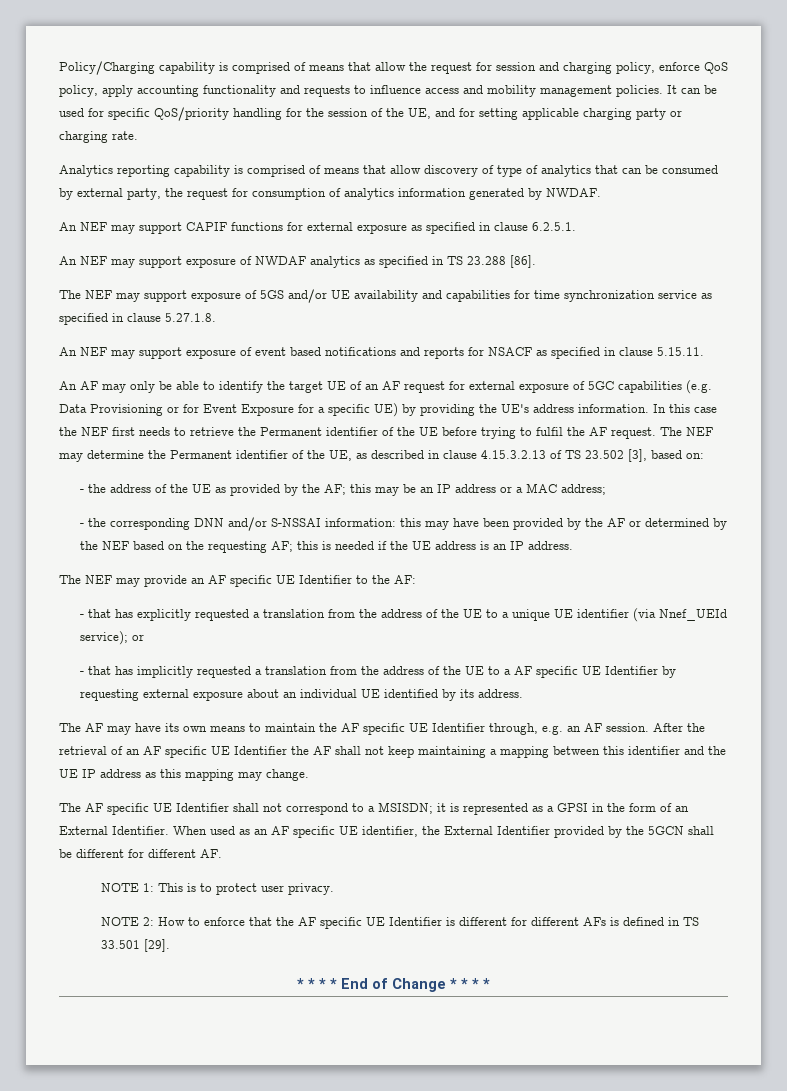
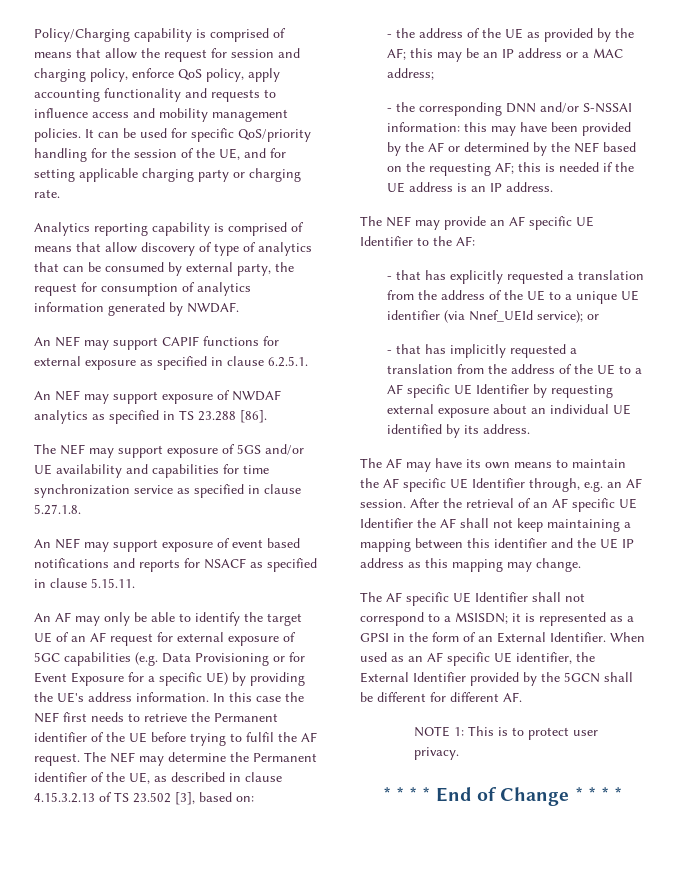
- NOTE 2: How to enforce that the AF specific UE Identifier is different for different AFs is defined in TS 33.501 [29].

